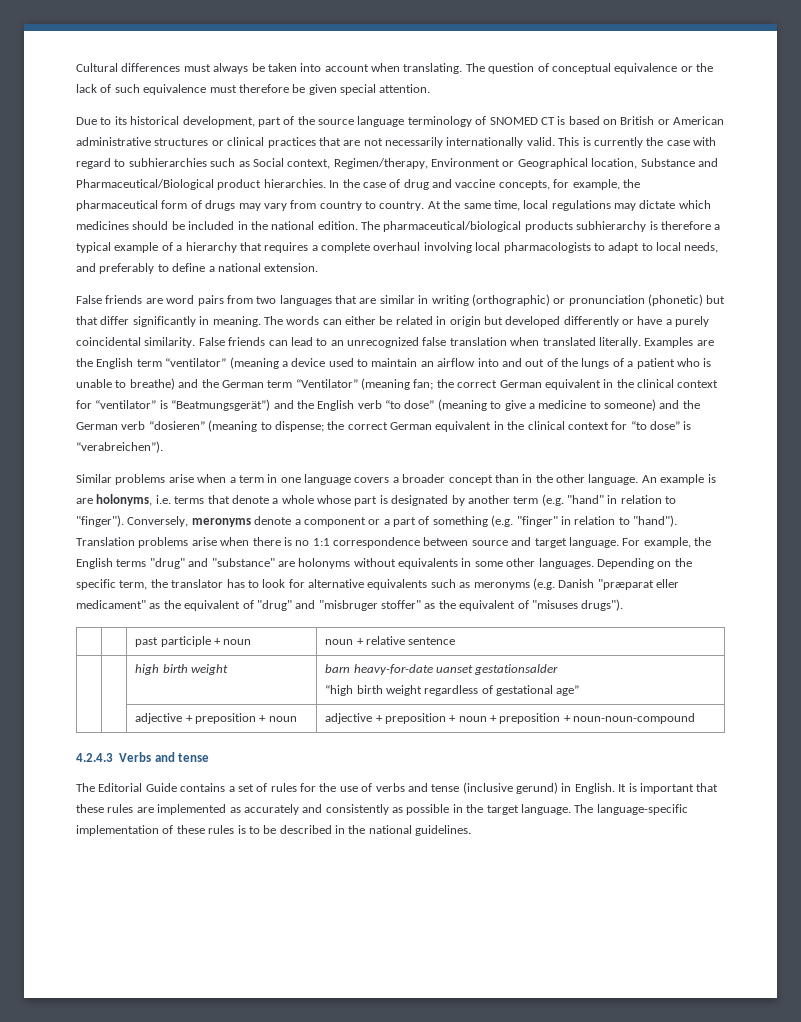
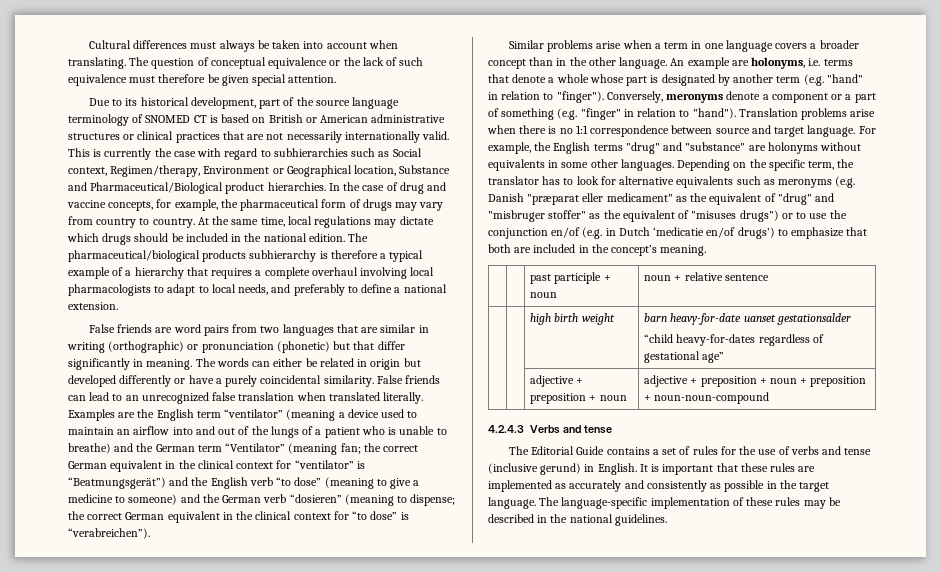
- At the same time, local regulations may dictate which medicines should be included in the national edition.
+ At the same time, local regulations may dictate which drugs should be included in the national edition.
- An example is are holonyms, i.e. terms that denote a whole whose part is designated by another term (e.g. "hand" in relation to "finger").
+ An example are holonyms, i.e. terms that denote a whole whose part is designated by another term (e.g. "hand" in relation to "finger").
- Depending on the specific term, the translator has to look for alternative equivalents such as meronyms (e.g. Danish "præparat eller medicament" as the equivalent of "drug" and "misbruger stoffer" as the equivalent of "misuses drugs").
+ Depending on the specific term, the translator has to look for alternative equivalents such as meronyms (e.g. Danish "præparat eller medicament" as the equivalent of "drug" and "misbruger stoffer" as the equivalent of "misuses drugs") or to use the conjunction en/of (e.g. in Dutch ‘medicatie en/of drugs’) to emphasize that both are included in the concept’s meaning.
  | | high birth weight | barn heavy-for-date uanset gestationsalder
- “high birth weight regardless of gestational age”
+ “child heavy-for-dates regardless of gestational age”
- The language-specific implementation of these rules is to be described in the national guidelines.
+ The language-specific implementation of these rules may be described in the national guidelines.

